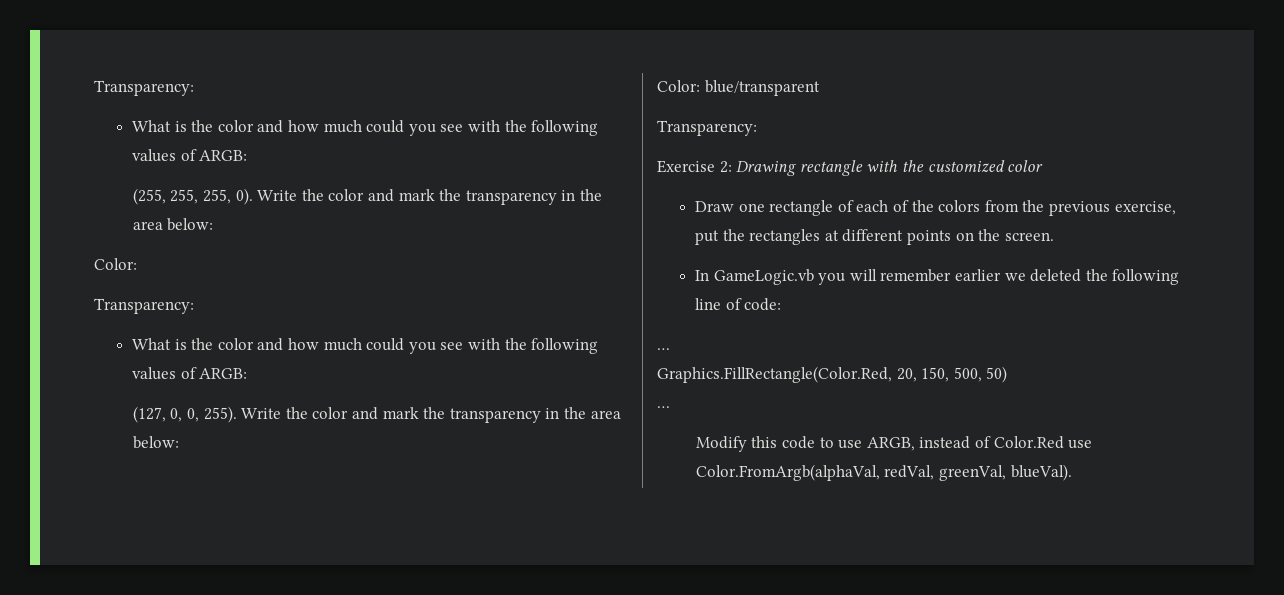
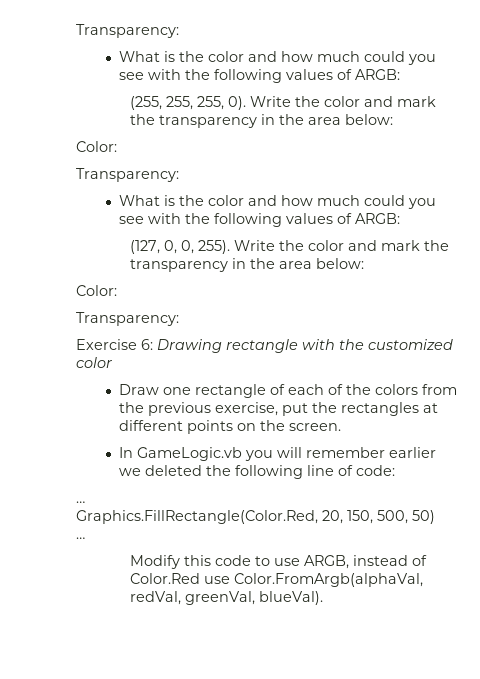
  (127, 0, 0, 255). Write the color and mark the transparency in the area below:
- Color: blue/transparent
+ Color:
- Exercise 2: Drawing rectangle with the customized color
+ Exercise 6: Drawing rectangle with the customized color

